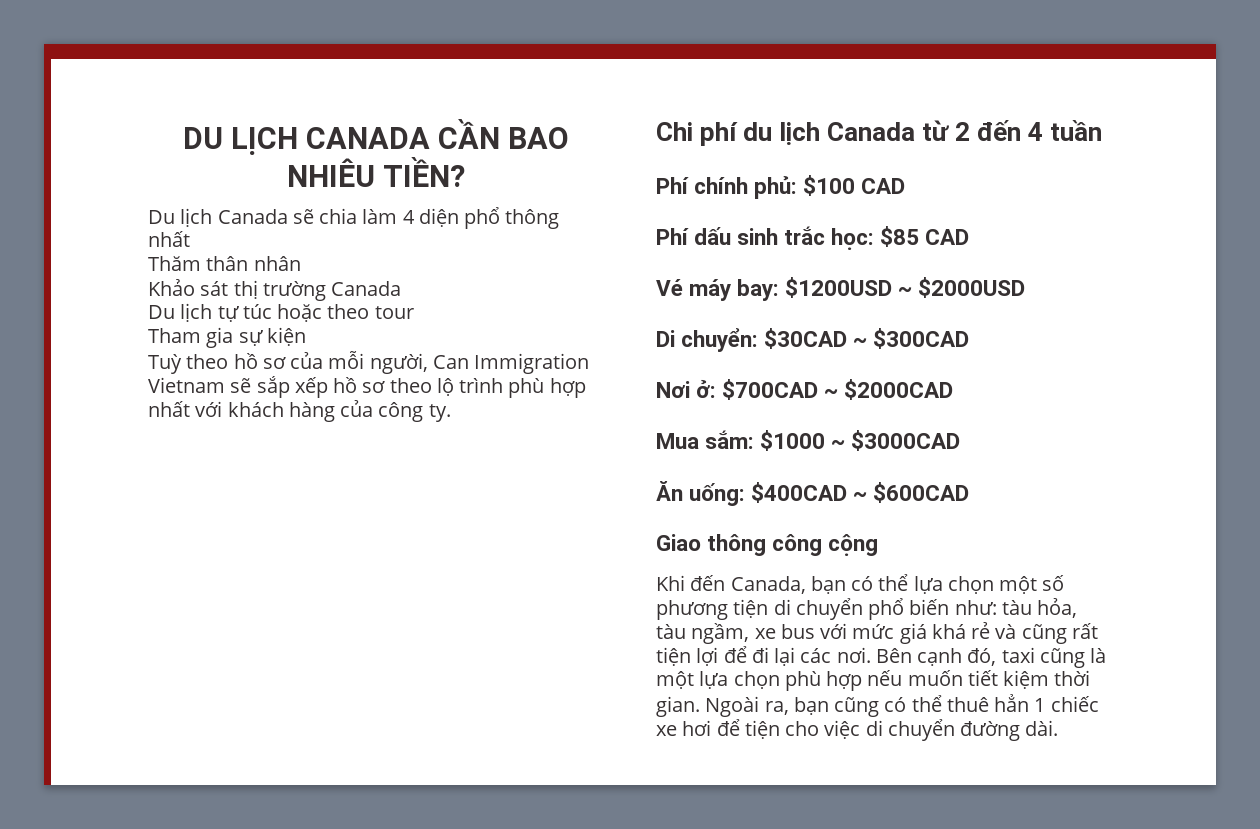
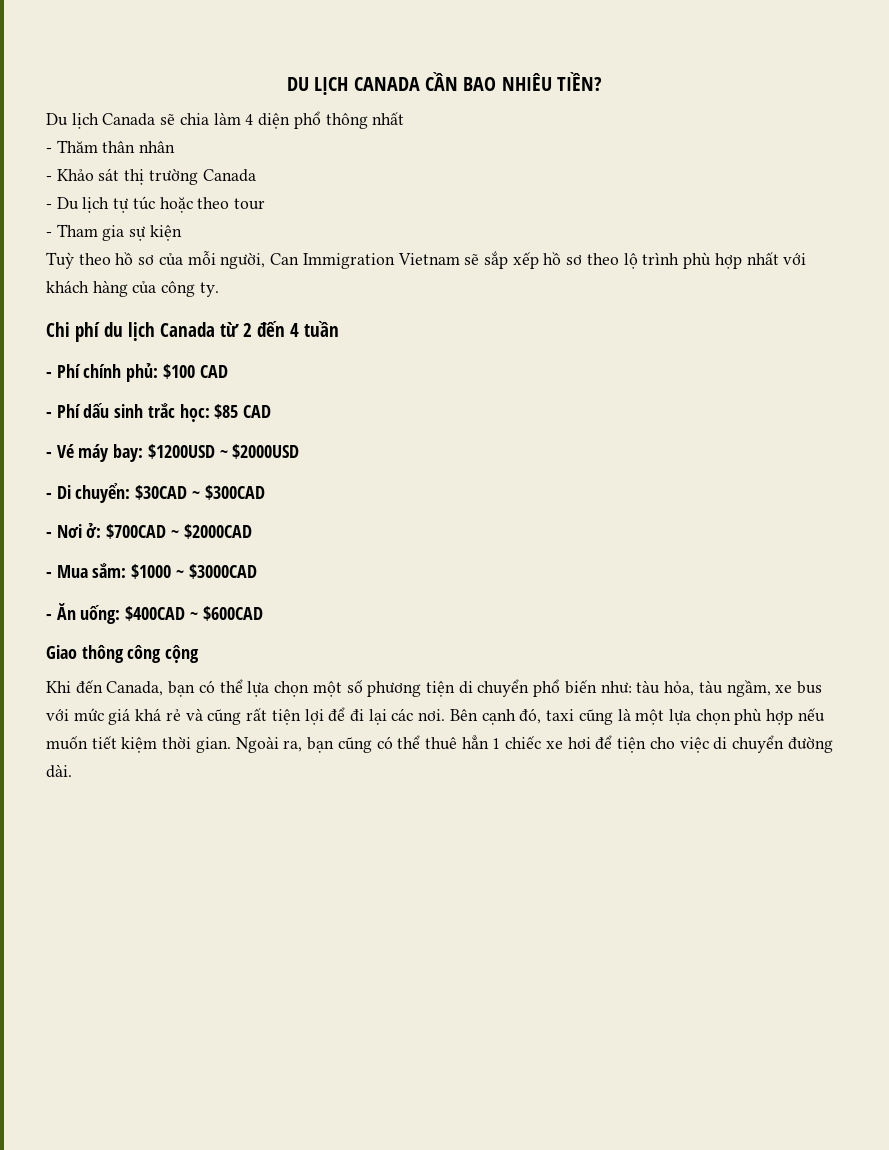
- Thăm thân nhân
+ - Thăm thân nhân
- Khảo sát thị trường Canada
+ - Khảo sát thị trường Canada
- Du lịch tự túc hoặc theo tour
+ - Du lịch tự túc hoặc theo tour
- Tham gia sự kiện
+ - Tham gia sự kiện
- Phí chính phủ: $100 CAD
+ - Phí chính phủ: $100 CAD
- Phí dấu sinh trắc học: $85 CAD
+ - Phí dấu sinh trắc học: $85 CAD
- Vé máy bay: $1200USD ~ $2000USD
+ - Vé máy bay: $1200USD ~ $2000USD
- Di chuyển: $30CAD ~ $300CAD
+ - Di chuyển: $30CAD ~ $300CAD
- Nơi ở: $700CAD ~ $2000CAD
+ - Nơi ở: $700CAD ~ $2000CAD
- Mua sắm: $1000 ~ $3000CAD
+ - Mua sắm: $1000 ~ $3000CAD
- Ăn uống: $400CAD ~ $600CAD
+ - Ăn uống: $400CAD ~ $600CAD

